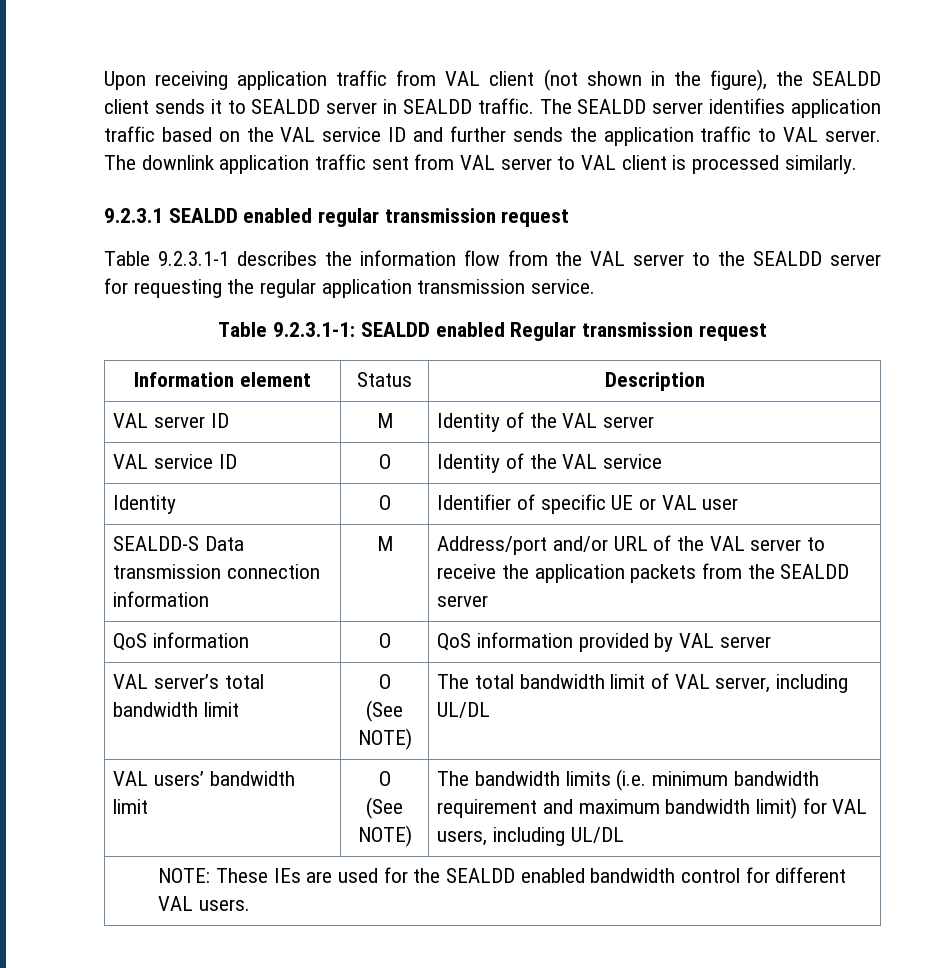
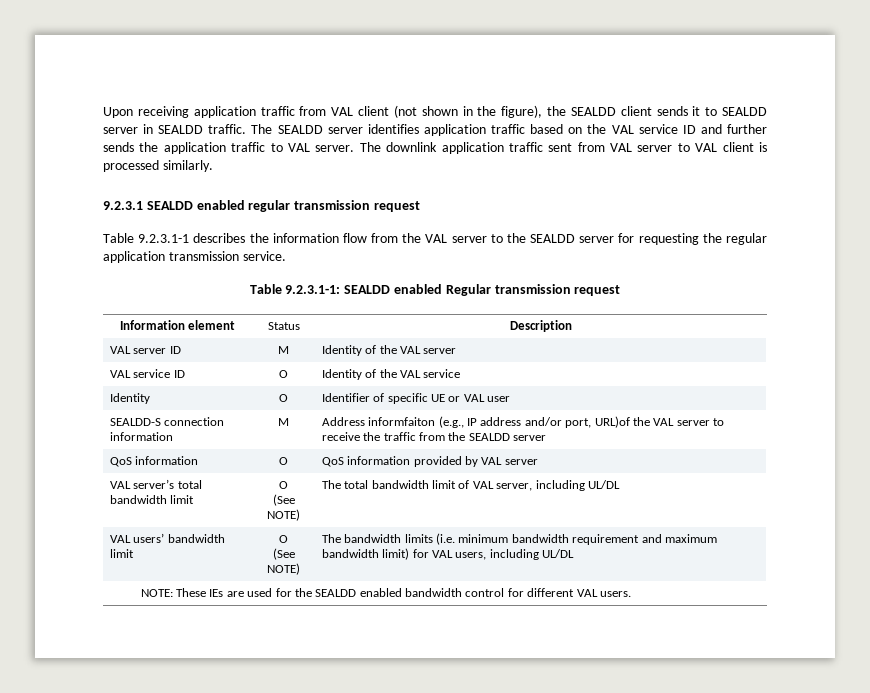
- SEALDD-S Data transmission connection information | M | Address/port and/or URL of the VAL server to receive the application packets from the SEALDD server
+ SEALDD-S connection information | M | Address informfaiton (e.g., IP address and/or port, URL)of the VAL server to receive the traffic from the SEALDD server

